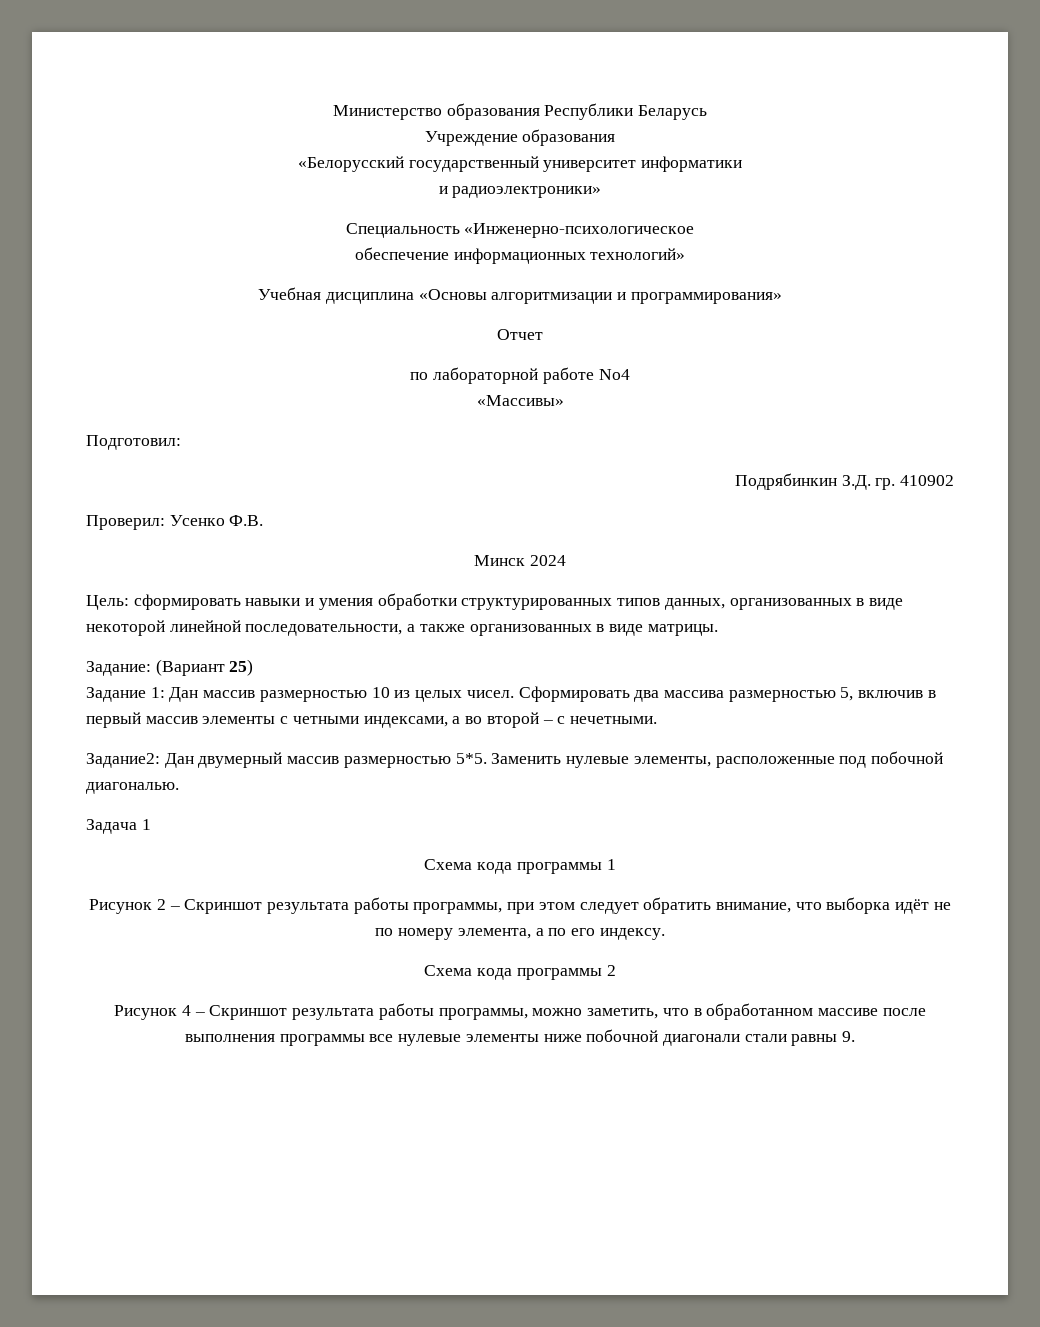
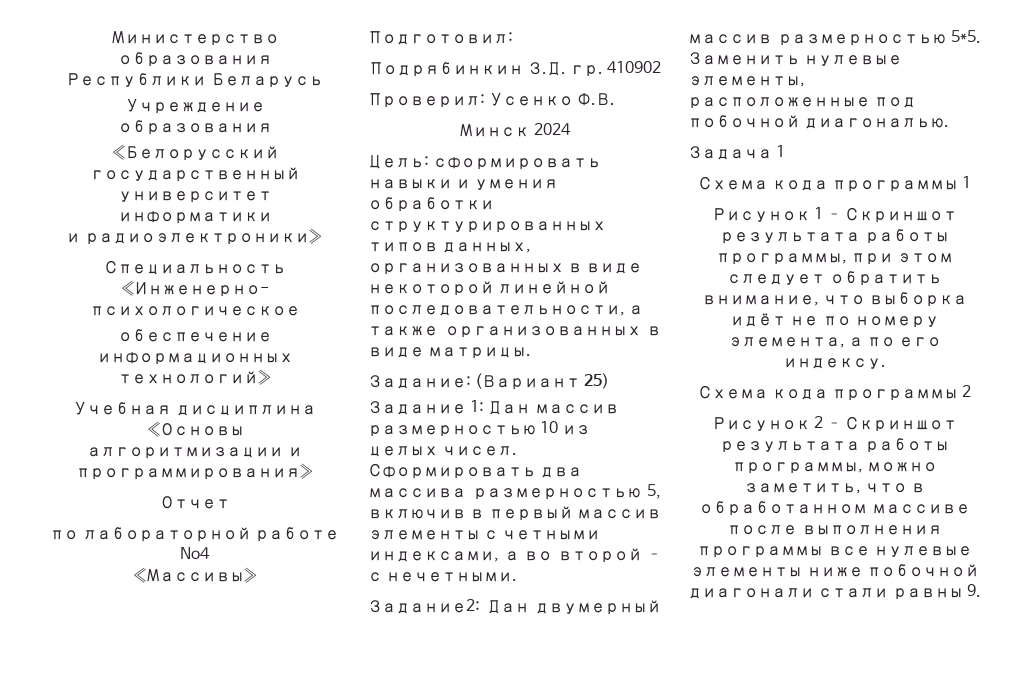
- Рисунок 2 – Скриншот результата работы программы, при этом следует обратить внимание, что выборка идёт не по номеру элемента, а по его индексу.
+ Рисунок 1 – Скриншот результата работы программы, при этом следует обратить внимание, что выборка идёт не по номеру элемента, а по его индексу.
- Рисунок 4 – Скриншот результата работы программы, можно заметить, что в обработанном массиве после выполнения программы все нулевые элементы ниже побочной диагонали стали равны 9.
+ Рисунок 2 – Скриншот результата работы программы, можно заметить, что в обработанном массиве после выполнения программы все нулевые элементы ниже побочной диагонали стали равны 9.

